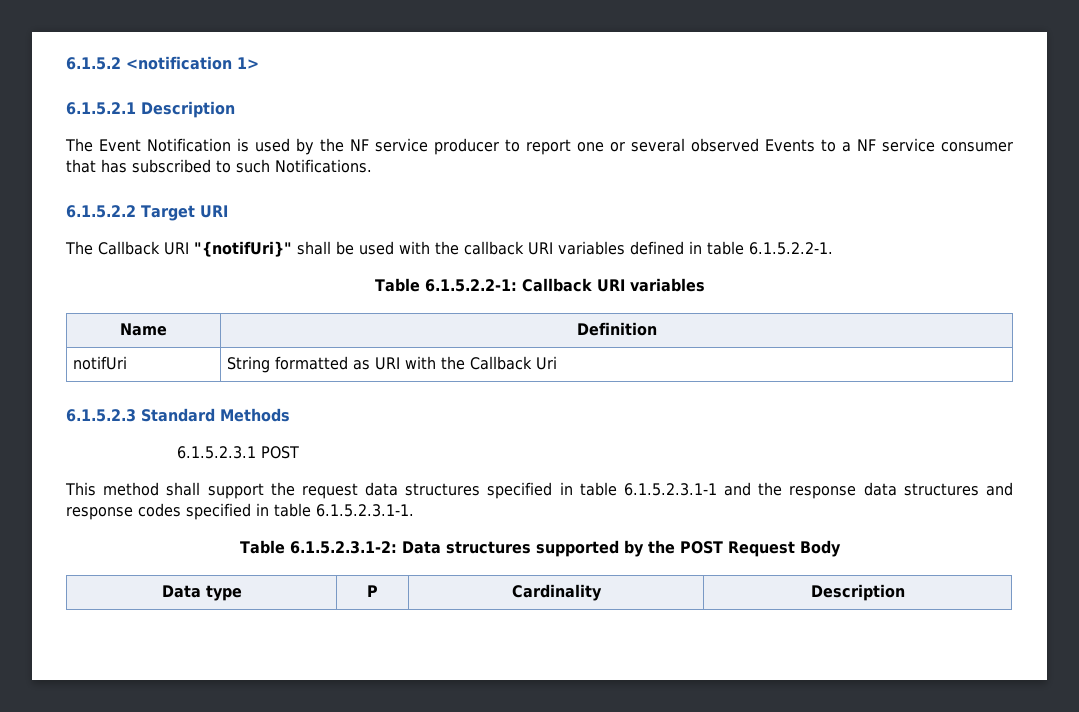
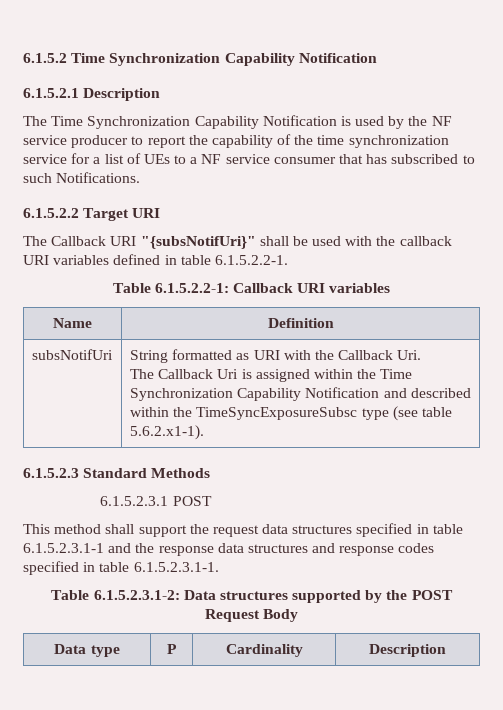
- 6.1.5.2 <notification 1>
+ 6.1.5.2 Time Synchronization Capability Notification
- The Event Notification is used by the NF service producer to report one or several observed Events to a NF service consumer that has subscribed to such Notifications.
+ The Time Synchronization Capability Notification is used by the NF service producer to report the capability of the time synchronization service for a list of UEs to a NF service consumer that has subscribed to such Notifications.
- The Callback URI "{notifUri}" shall be used with the callback URI variables defined in table 6.1.5.2.2-1.
+ The Callback URI "{subsNotifUri}" shall be used with the callback URI variables defined in table 6.1.5.2.2-1.
- notifUri | String formatted as URI with the Callback Uri
+ subsNotifUri | String formatted as URI with the Callback Uri.
+ The Callback Uri is assigned within the Time Synchronization Capability Notification and described within the TimeSyncExposureSubsc type (see table 5.6.2.x1-1).

